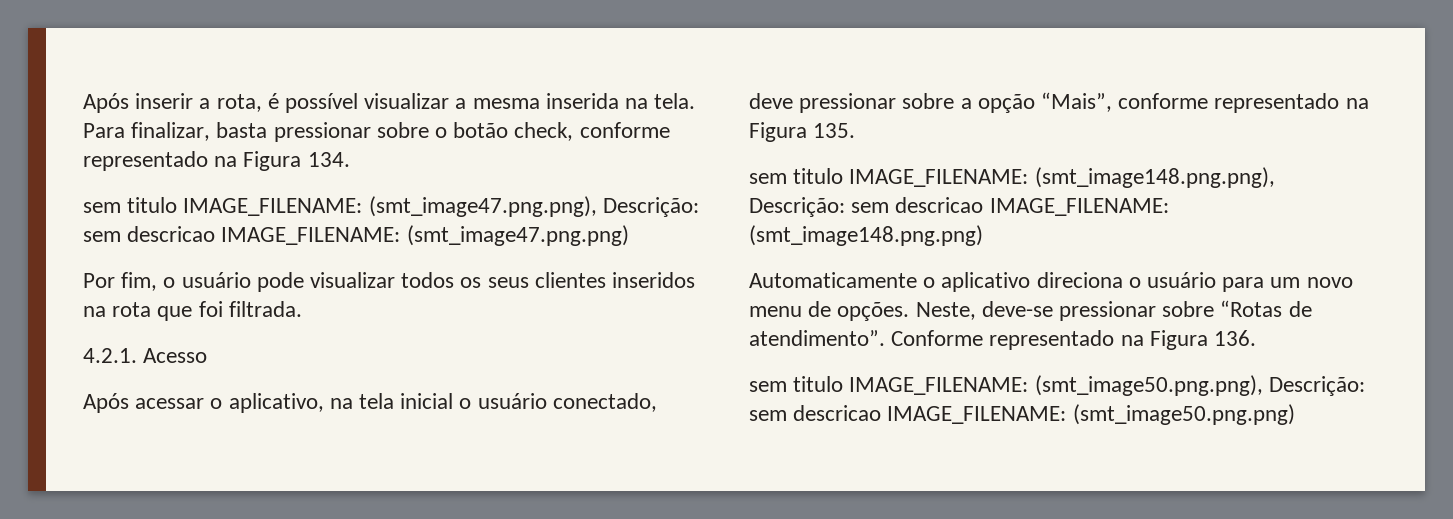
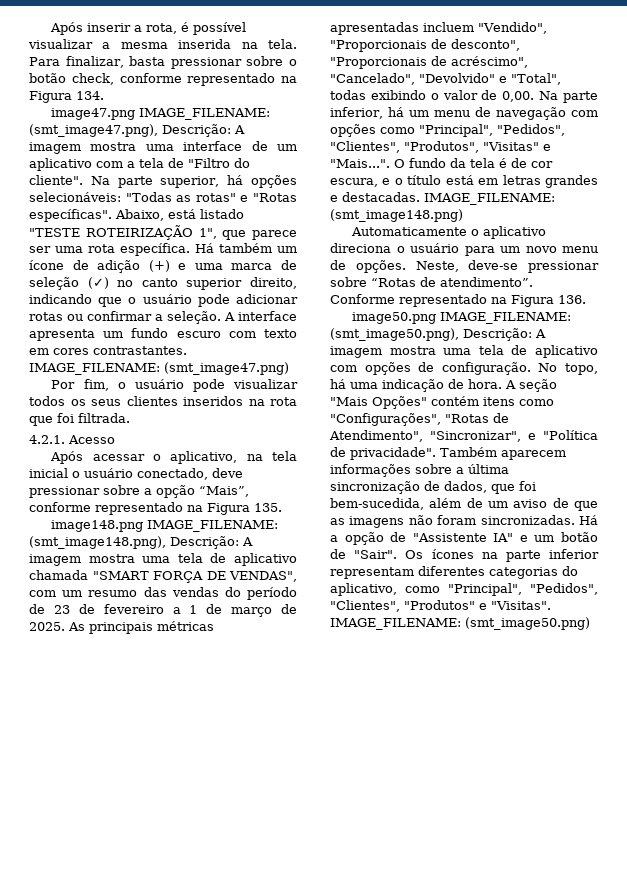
- sem titulo IMAGE_FILENAME: (smt_image47.png.png), Descrição: sem descricao IMAGE_FILENAME: (smt_image47.png.png)
+ image47.png IMAGE_FILENAME: (smt_image47.png), Descrição: A imagem mostra uma interface de um aplicativo com a tela de "Filtro do cliente". Na parte superior, há opções selecionáveis: "Todas as rotas" e "Rotas específicas". Abaixo, está listado "TESTE ROTEIRIZAÇÃO 1", que parece ser uma rota específica. Há também um ícone de adição (+) e uma marca de seleção (✓) no canto superior direito, indicando que o usuário pode adicionar rotas ou confirmar a seleção. A interface apresenta um fundo escuro com texto em cores contrastantes. IMAGE_FILENAME: (smt_image47.png)
- sem titulo IMAGE_FILENAME: (smt_image148.png.png), Descrição: sem descricao IMAGE_FILENAME: (smt_image148.png.png)
+ image148.png IMAGE_FILENAME: (smt_image148.png), Descrição: A imagem mostra uma tela de aplicativo chamada "SMART FORÇA DE VENDAS", com um resumo das vendas do período de 23 de fevereiro a 1 de março de 2025. As principais métricas apresentadas incluem "Vendido", "Proporcionais de desconto", "Proporcionais de acréscimo", "Cancelado", "Devolvido" e "Total", todas exibindo o valor de 0,00. Na parte inferior, há um menu de navegação com opções como "Principal", "Pedidos", "Clientes", "Produtos", "Visitas" e "Mais...". O fundo da tela é de cor escura, e o título está em letras grandes e destacadas. IMAGE_FILENAME: (smt_image148.png)
- sem titulo IMAGE_FILENAME: (smt_image50.png.png), Descrição: sem descricao IMAGE_FILENAME: (smt_image50.png.png)
+ image50.png IMAGE_FILENAME: (smt_image50.png), Descrição: A imagem mostra uma tela de aplicativo com opções de configuração. No topo, há uma indicação de hora. A seção "Mais Opções" contém itens como "Configurações", "Rotas de Atendimento", "Sincronizar", e "Política de privacidade". Também aparecem informações sobre a última sincronização de dados, que foi bem-sucedida, além de um aviso de que as imagens não foram sincronizadas. Há a opção de "Assistente IA" e um botão de "Sair". Os ícones na parte inferior representam diferentes categorias do aplicativo, como "Principal", "Pedidos", "Clientes", "Produtos" e "Visitas". IMAGE_FILENAME: (smt_image50.png)

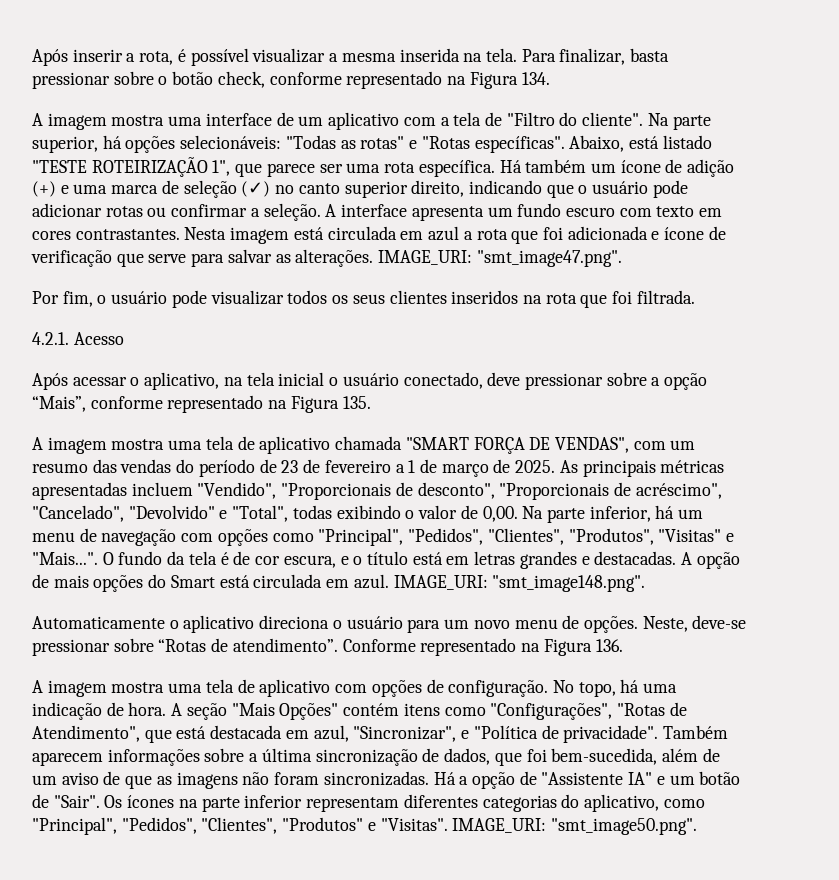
- image47.png IMAGE_FILENAME: (smt_image47.png), Descrição: A imagem mostra uma interface de um aplicativo com a tela de "Filtro do cliente".
+ A imagem mostra uma interface de um aplicativo com a tela de "Filtro do cliente".
- IMAGE_FILENAME: (smt_image47.png)
+ Nesta imagem está circulada em azul a rota que foi adicionada e ícone de verificação que serve para salvar as alterações. IMAGE_URI: "smt_image47.png".
- image148.png IMAGE_FILENAME: (smt_image148.png), Descrição: A imagem mostra uma tela de aplicativo chamada "SMART FORÇA DE VENDAS", com um resumo das vendas do período de 23 de fevereiro a 1 de março de 2025.
+ A imagem mostra uma tela de aplicativo chamada "SMART FORÇA DE VENDAS", com um resumo das vendas do período de 23 de fevereiro a 1 de março de 2025.
- IMAGE_FILENAME: (smt_image148.png)
+ A opção de mais opções do Smart está circulada em azul. IMAGE_URI: "smt_image148.png".
- image50.png IMAGE_FILENAME: (smt_image50.png), Descrição: A imagem mostra uma tela de aplicativo com opções de configuração.
+ A imagem mostra uma tela de aplicativo com opções de configuração.
- A seção "Mais Opções" contém itens como "Configurações", "Rotas de Atendimento", "Sincronizar", e "Política de privacidade".
+ A seção "Mais Opções" contém itens como "Configurações", "Rotas de Atendimento", que está destacada em azul, "Sincronizar", e "Política de privacidade".
- IMAGE_FILENAME: (smt_image50.png)
+ IMAGE_URI: "smt_image50.png".

